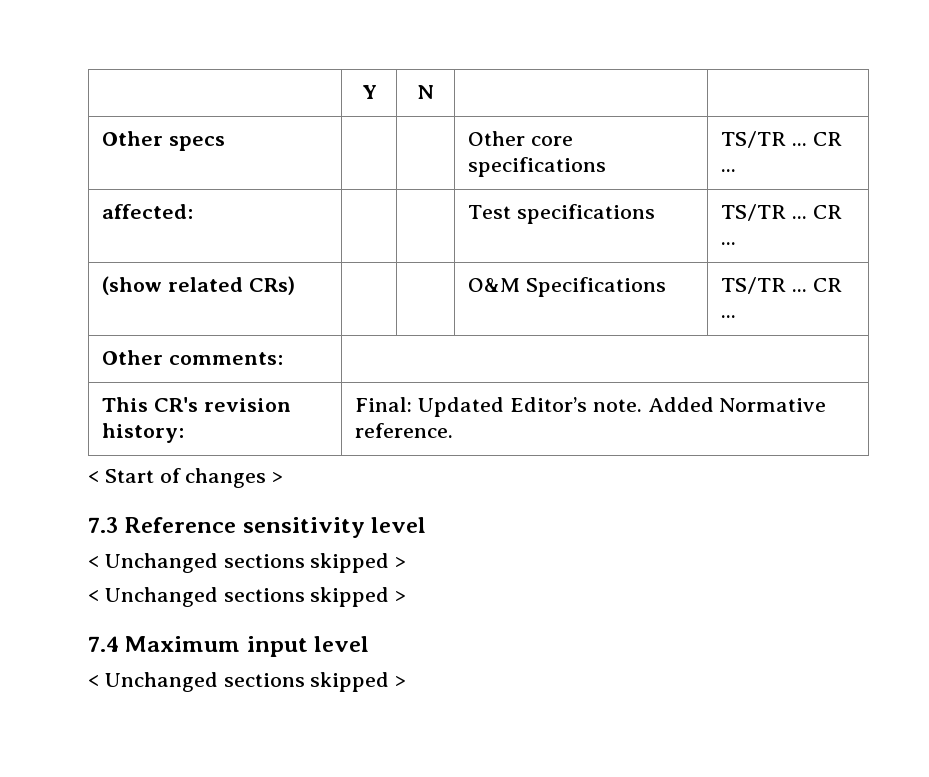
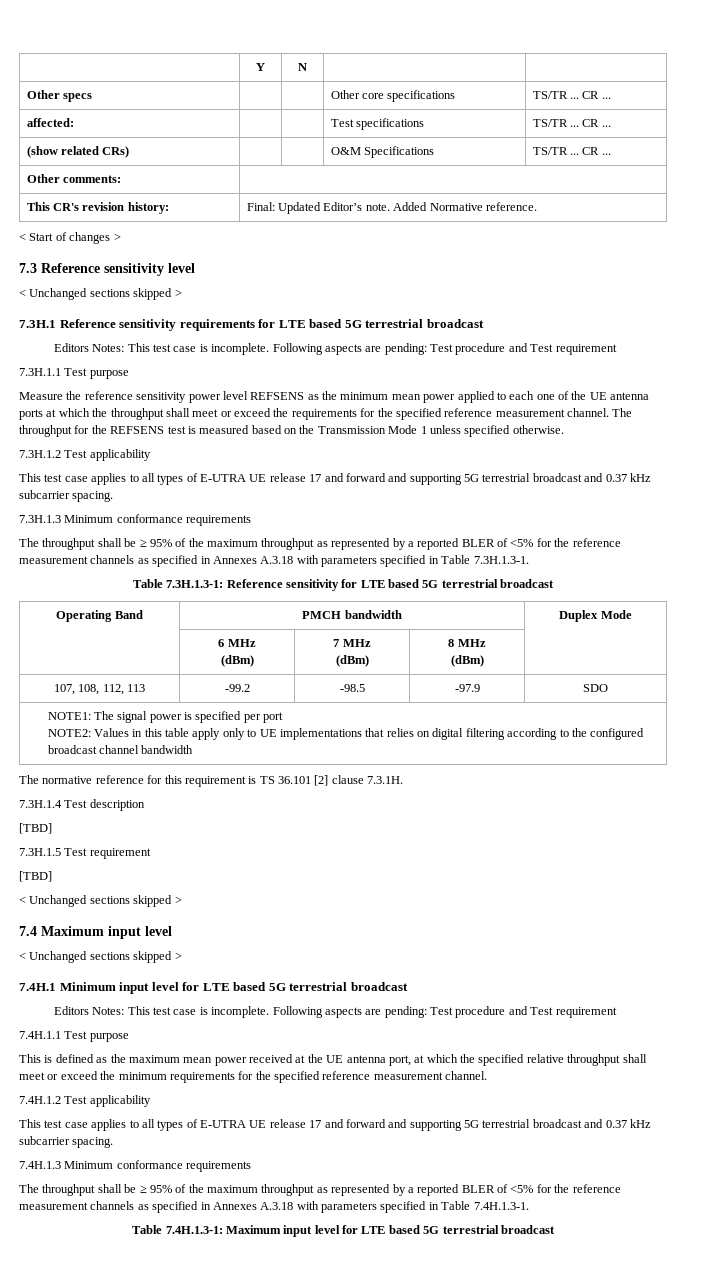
+ 7.3H.1 Reference sensitivity requirements for LTE based 5G terrestrial broadcast
+ Editors Notes: This test case is incomplete. Following aspects are pending: Test procedure and Test requirement
+ 7.3H.1.1 Test purpose
+ Measure the reference sensitivity power level REFSENS as the minimum mean power applied to each one of the UE antenna ports at which the throughput shall meet or exceed the requirements for the specified reference measurement channel. The throughput for the REFSENS test is measured based on the Transmission Mode 1 unless specified otherwise.
+ 7.3H.1.2 Test applicability
+ This test case applies to all types of E-UTRA UE release 17 and forward and supporting 5G terrestrial broadcast and 0.37 kHz subcarrier spacing.
+ 7.3H.1.3 Minimum conformance requirements
+ The throughput shall be ≥ 95% of the maximum throughput as represented by a reported BLER of <5% for the reference measurement channels as specified in Annexes A.3.18 with parameters specified in Table 7.3H.1.3-1.
+ Table 7.3H.1.3-1: Reference sensitivity for LTE based 5G terrestrial broadcast
+ Operating Band | PMCH bandwidth | Duplex Mode
+ | 6 MHz
+ (dBm) | 7 MHz
+ (dBm) | 8 MHz
+ (dBm) |
+ 107, 108, 112, 113 | -99.2 | -98.5 | -97.9 | SDO
+ NOTE1: The signal power is specified per port
+ NOTE2: Values in this table apply only to UE implementations that relies on digital filtering according to the configured broadcast channel bandwidth
+ The normative reference for this requirement is TS 36.101 [2] clause 7.3.1H.
+ 7.3H.1.4 Test description
+ [TBD]
+ 7.3H.1.5 Test requirement
+ [TBD]
+ 7.4H.1 Minimum input level for LTE based 5G terrestrial broadcast
+ Editors Notes: This test case is incomplete. Following aspects are pending: Test procedure and Test requirement
+ 7.4H.1.1 Test purpose
+ This is defined as the maximum mean power received at the UE antenna port, at which the specified relative throughput shall meet or exceed the minimum requirements for the specified reference measurement channel.
+ 7.4H.1.2 Test applicability
+ This test case applies to all types of E-UTRA UE release 17 and forward and supporting 5G terrestrial broadcast and 0.37 kHz subcarrier spacing.
+ 7.4H.1.3 Minimum conformance requirements
+ The throughput shall be ≥ 95% of the maximum throughput as represented by a reported BLER of <5% for the reference measurement channels as specified in Annexes A.3.18 with parameters specified in Table 7.4H.1.3-1.
+ Table 7.4H.1.3-1: Maximum input level for LTE based 5G terrestrial broadcast

